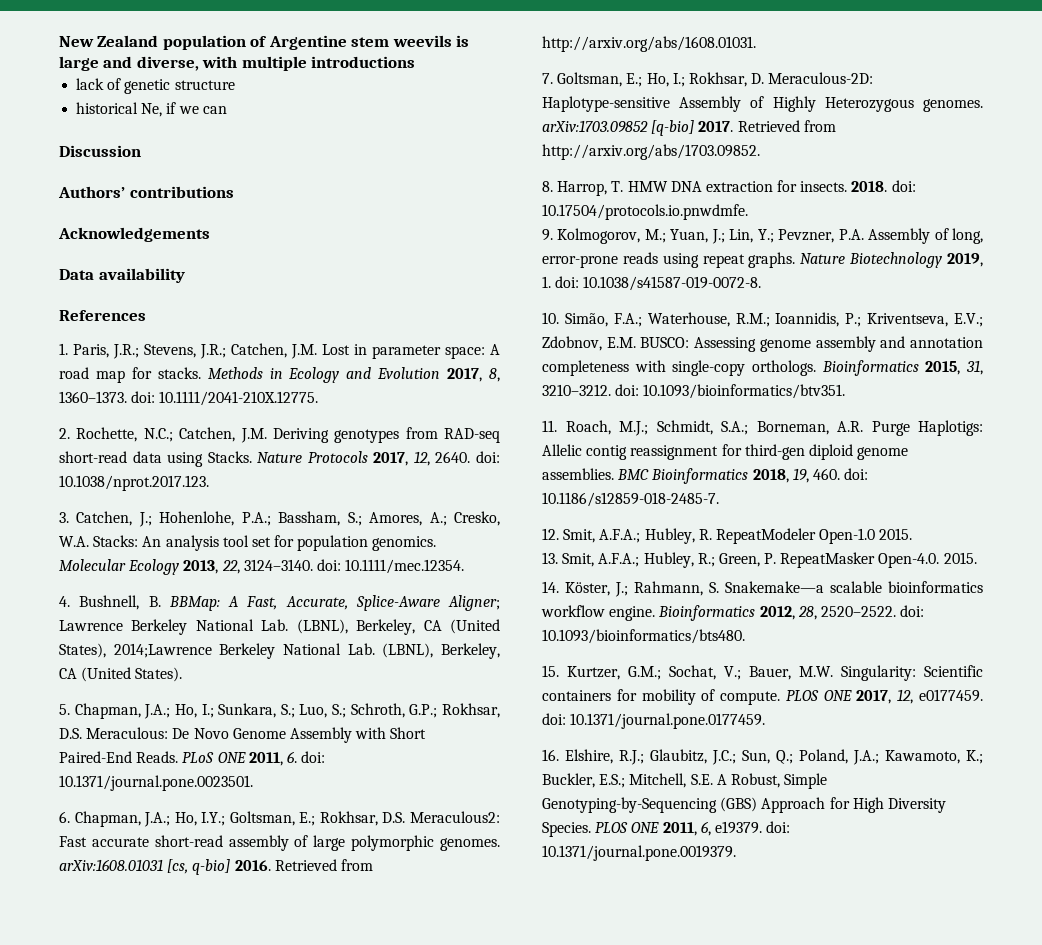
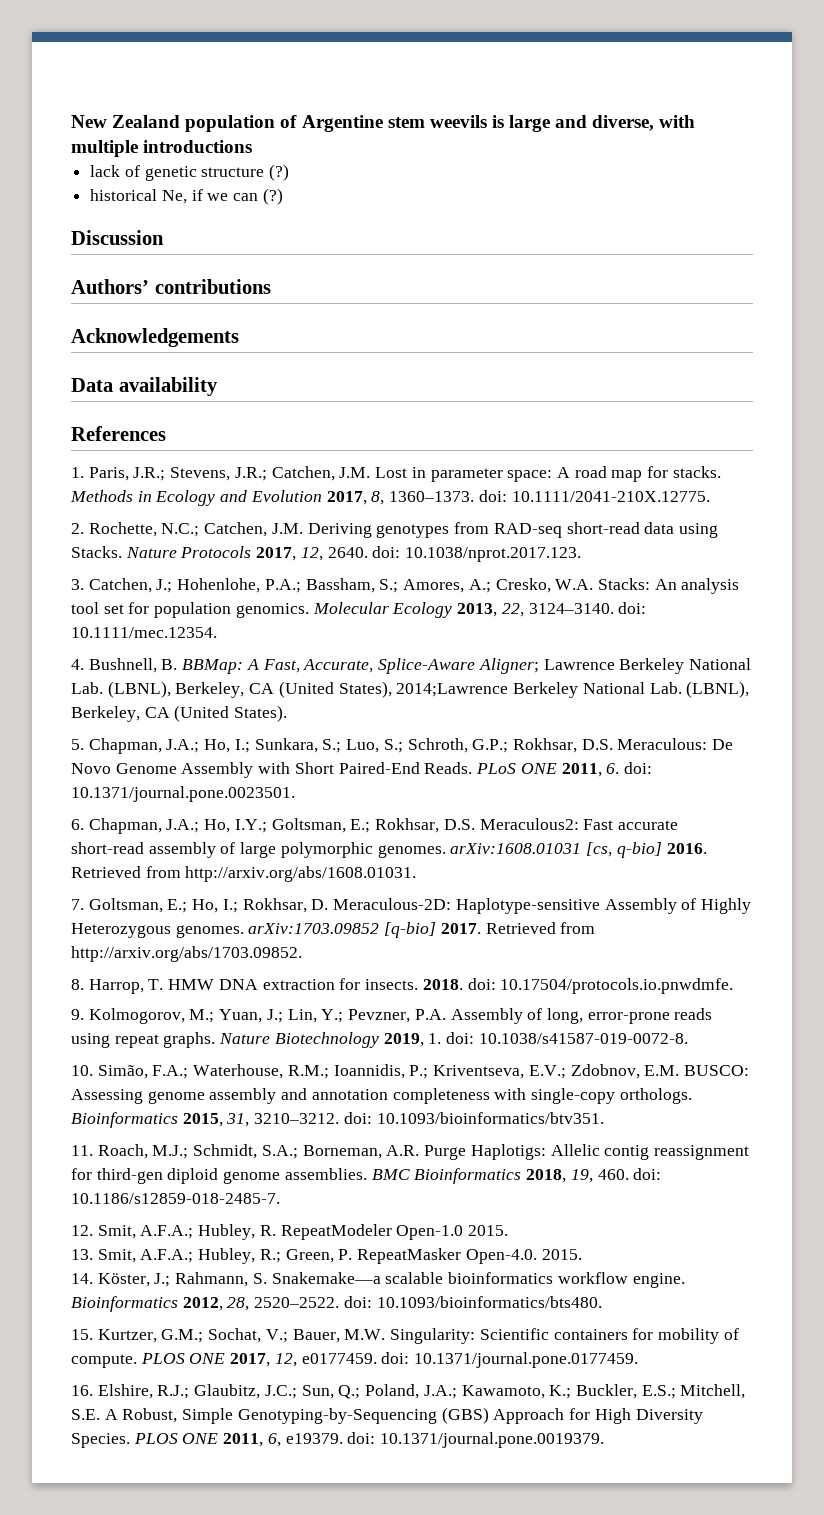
- lack of genetic structure
+ lack of genetic structure (?)
- historical Ne, if we can
+ historical Ne, if we can (?)

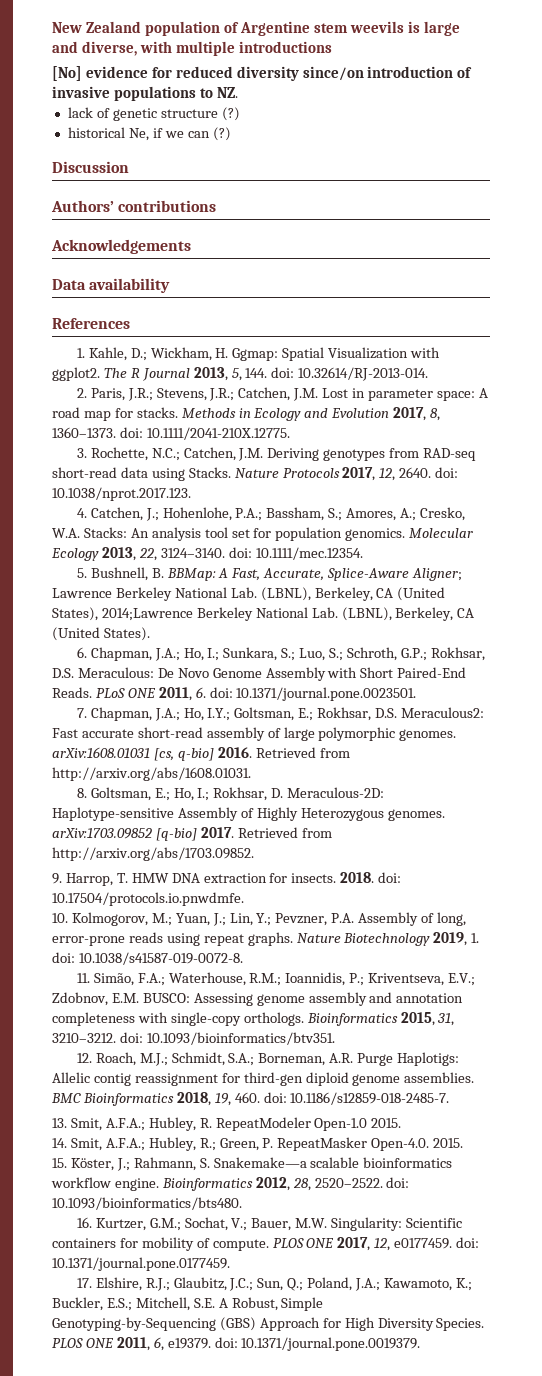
+ [No] evidence for reduced diversity since/on introduction of invasive populations to NZ.
- 1. Paris, J.R.; Stevens, J.R.; Catchen, J.M. Lost in parameter space: A road map for stacks.
+ 1. Kahle, D.; Wickham, H. Ggmap: Spatial Visualization with ggplot2. The R Journal 2013, 5, 144. doi: 10.32614/RJ-2013-014.
+ 2. Paris, J.R.; Stevens, J.R.; Catchen, J.M. Lost in parameter space: A road map for stacks.
- 2. Rochette, N.C.; Catchen, J.M. Deriving genotypes from RAD-seq short-read data using Stacks.
+ 3. Rochette, N.C.; Catchen, J.M. Deriving genotypes from RAD-seq short-read data using Stacks.
- 3. Catchen, J.; Hohenlohe, P.A.; Bassham, S.; Amores, A.; Cresko, W.A. Stacks: An analysis tool set for population genomics.
+ 4. Catchen, J.; Hohenlohe, P.A.; Bassham, S.; Amores, A.; Cresko, W.A. Stacks: An analysis tool set for population genomics.
- 4. Bushnell, B. BBMap: A Fast, Accurate, Splice-Aware Aligner; Lawrence Berkeley National Lab. (LBNL), Berkeley, CA (United States), 2014;Lawrence Berkeley National Lab. (LBNL), Berkeley, CA (United States).
+ 5. Bushnell, B. BBMap: A Fast, Accurate, Splice-Aware Aligner; Lawrence Berkeley National Lab. (LBNL), Berkeley, CA (United States), 2014;Lawrence Berkeley National Lab. (LBNL), Berkeley, CA (United States).
- 5. Chapman, J.A.; Ho, I.; Sunkara, S.; Luo, S.; Schroth, G.P.; Rokhsar, D.S. Meraculous: De Novo Genome Assembly with Short Paired-End Reads.
+ 6. Chapman, J.A.; Ho, I.; Sunkara, S.; Luo, S.; Schroth, G.P.; Rokhsar, D.S. Meraculous: De Novo Genome Assembly with Short Paired-End Reads.
- 6. Chapman, J.A.; Ho, I.Y.; Goltsman, E.; Rokhsar, D.S. Meraculous2: Fast accurate short-read assembly of large polymorphic genomes. arXiv:1608.01031 [cs, q-bio] 2016.
+ 7. Chapman, J.A.; Ho, I.Y.; Goltsman, E.; Rokhsar, D.S. Meraculous2: Fast accurate short-read assembly of large polymorphic genomes. arXiv:1608.01031 [cs, q-bio] 2016.
- 7. Goltsman, E.; Ho, I.; Rokhsar, D. Meraculous-2D: Haplotype-sensitive Assembly of Highly Heterozygous genomes. arXiv:1703.09852 [q-bio] 2017.
+ 8. Goltsman, E.; Ho, I.; Rokhsar, D. Meraculous-2D: Haplotype-sensitive Assembly of Highly Heterozygous genomes. arXiv:1703.09852 [q-bio] 2017.
- 8. Harrop, T. HMW DNA extraction for insects.
+ 9. Harrop, T. HMW DNA extraction for insects.
- 9. Kolmogorov, M.; Yuan, J.; Lin, Y.; Pevzner, P.A. Assembly of long, error-prone reads using repeat graphs.
+ 10. Kolmogorov, M.; Yuan, J.; Lin, Y.; Pevzner, P.A. Assembly of long, error-prone reads using repeat graphs.
- 10. Simão, F.A.; Waterhouse, R.M.; Ioannidis, P.; Kriventseva, E.V.; Zdobnov, E.M. BUSCO: Assessing genome assembly and annotation completeness with single-copy orthologs.
+ 11. Simão, F.A.; Waterhouse, R.M.; Ioannidis, P.; Kriventseva, E.V.; Zdobnov, E.M. BUSCO: Assessing genome assembly and annotation completeness with single-copy orthologs.
- 11. Roach, M.J.; Schmidt, S.A.; Borneman, A.R. Purge Haplotigs: Allelic contig reassignment for third-gen diploid genome assemblies.
+ 12. Roach, M.J.; Schmidt, S.A.; Borneman, A.R. Purge Haplotigs: Allelic contig reassignment for third-gen diploid genome assemblies.
- 12. Smit, A.F.A.; Hubley, R. RepeatModeler Open-1.0 2015.
+ 13. Smit, A.F.A.; Hubley, R. RepeatModeler Open-1.0 2015.
- 13. Smit, A.F.A.; Hubley, R.; Green, P. RepeatMasker Open-4.0. 2015.
+ 14. Smit, A.F.A.; Hubley, R.; Green, P. RepeatMasker Open-4.0. 2015.
- 14. Köster, J.; Rahmann, S. Snakemake—a scalable bioinformatics workflow engine.
+ 15. Köster, J.; Rahmann, S. Snakemake—a scalable bioinformatics workflow engine.
- 15. Kurtzer, G.M.; Sochat, V.; Bauer, M.W. Singularity: Scientific containers for mobility of compute.
+ 16. Kurtzer, G.M.; Sochat, V.; Bauer, M.W. Singularity: Scientific containers for mobility of compute.
- 16. Elshire, R.J.; Glaubitz, J.C.; Sun, Q.; Poland, J.A.; Kawamoto, K.; Buckler, E.S.; Mitchell, S.E. A Robust, Simple Genotyping-by-Sequencing (GBS) Approach for High Diversity Species.
+ 17. Elshire, R.J.; Glaubitz, J.C.; Sun, Q.; Poland, J.A.; Kawamoto, K.; Buckler, E.S.; Mitchell, S.E. A Robust, Simple Genotyping-by-Sequencing (GBS) Approach for High Diversity Species.

